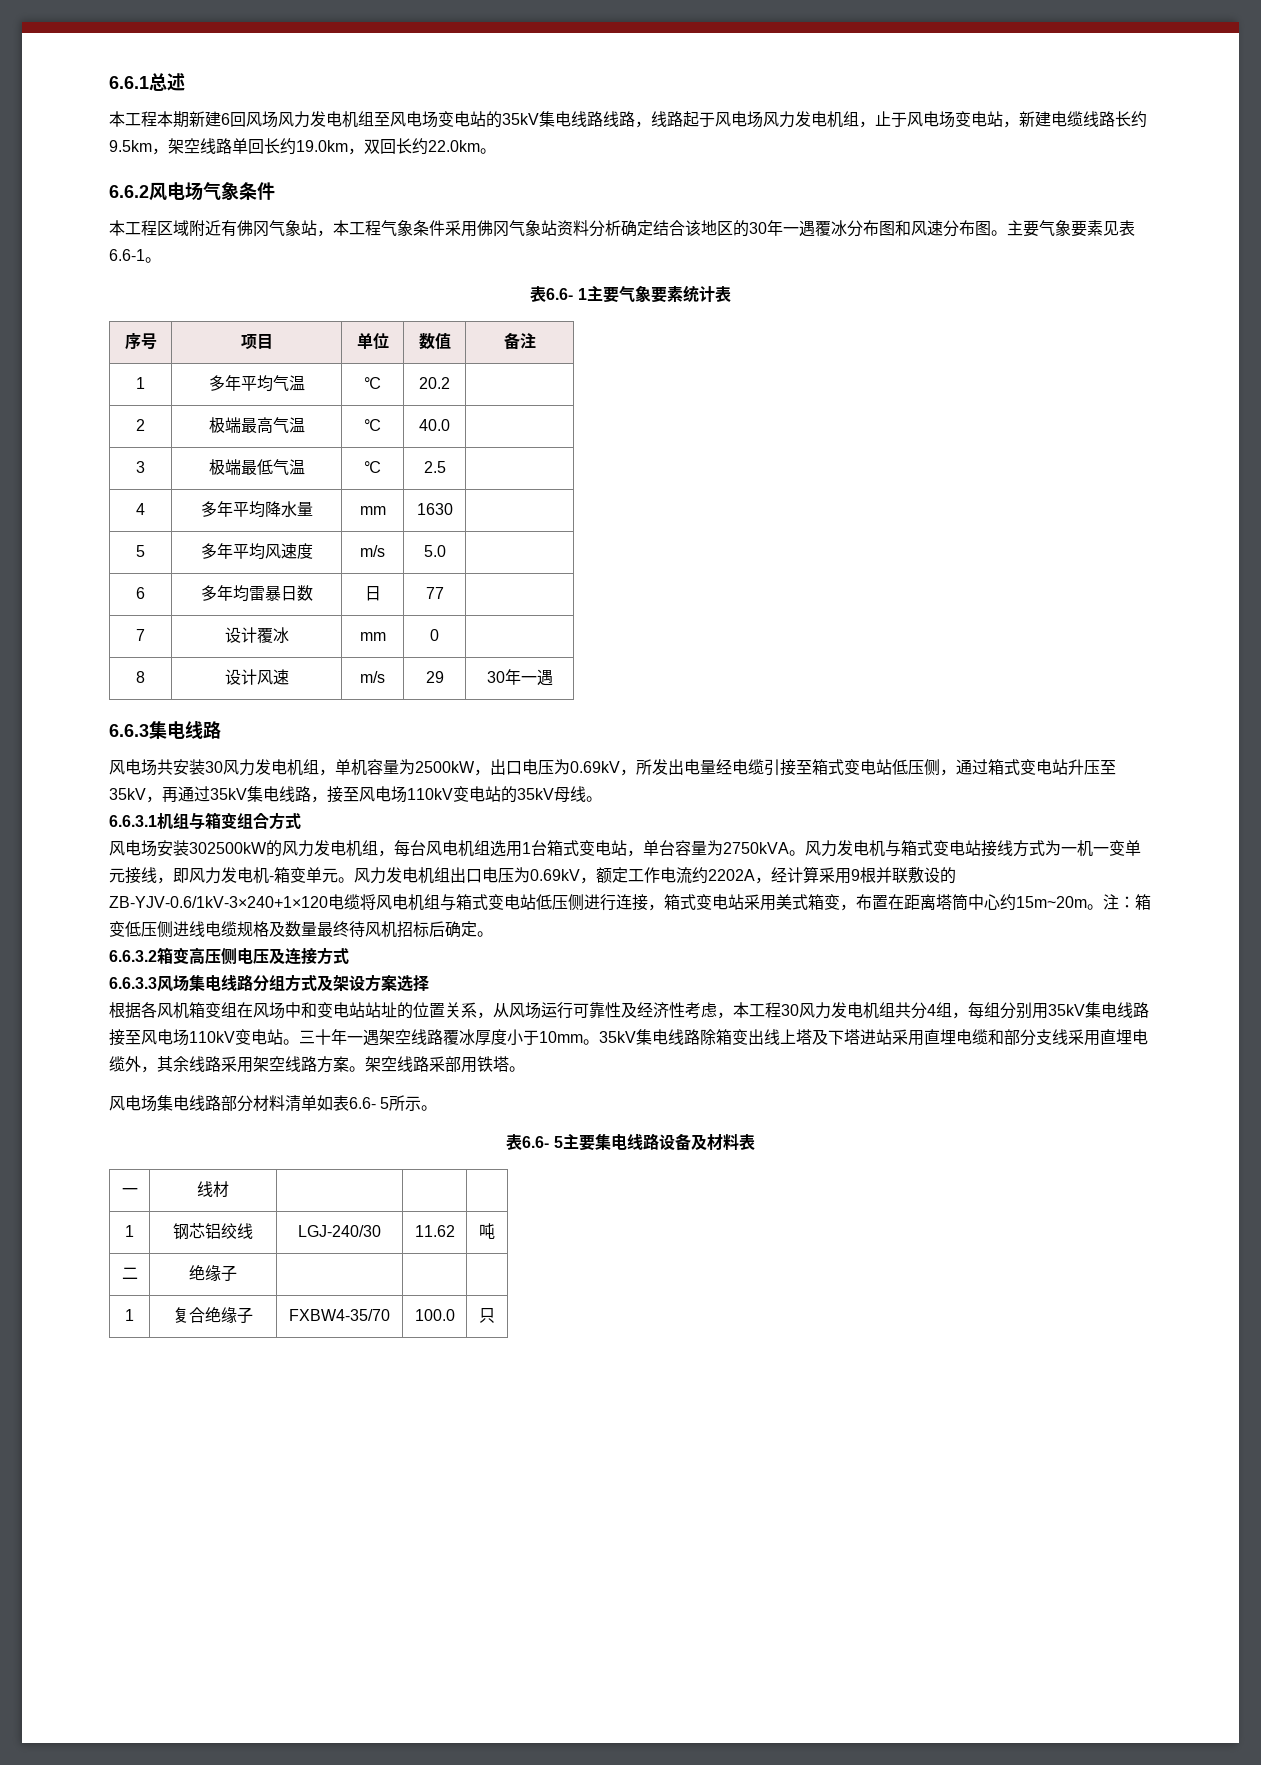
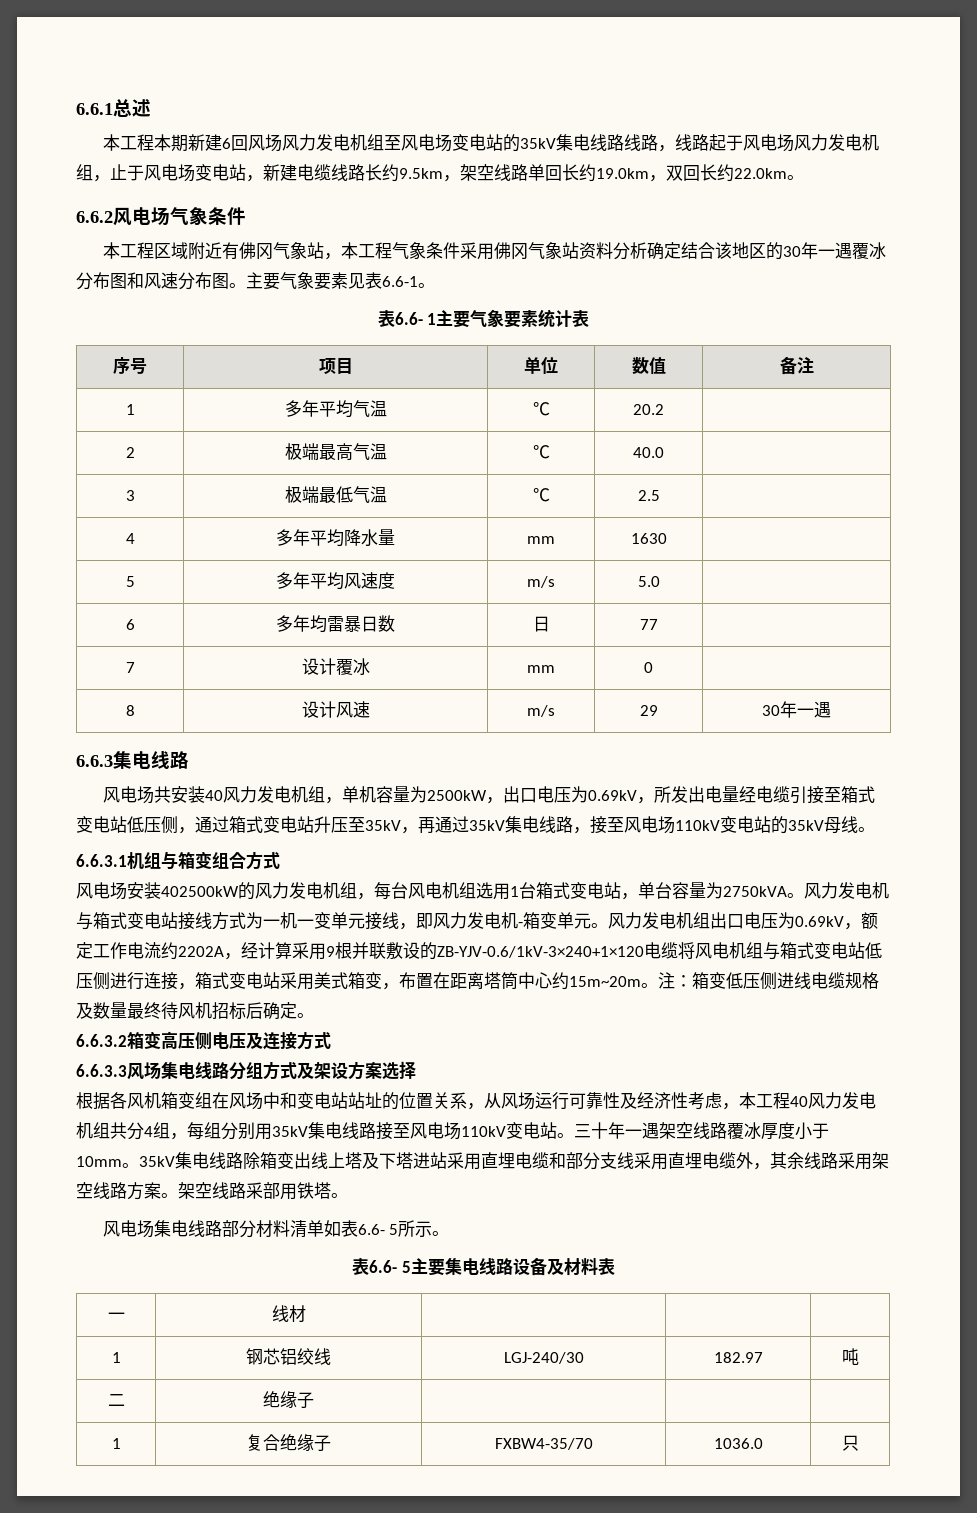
- 风电场共安装30风力发电机组，单机容量为2500kW，出口电压为0.69kV，所发出电量经电缆引接至箱式变电站低压侧，通过箱式变电站升压至35kV，再通过35kV集电线路，接至风电场110kV变电站的35kV母线。
+ 风电场共安装40风力发电机组，单机容量为2500kW，出口电压为0.69kV，所发出电量经电缆引接至箱式变电站低压侧，通过箱式变电站升压至35kV，再通过35kV集电线路，接至风电场110kV变电站的35kV母线。
- 风电场安装302500kW的风力发电机组，每台风电机组选用1台箱式变电站，单台容量为2750kVA。
+ 风电场安装402500kW的风力发电机组，每台风电机组选用1台箱式变电站，单台容量为2750kVA。
- 根据各风机箱变组在风场中和变电站站址的位置关系，从风场运行可靠性及经济性考虑，本工程30风力发电机组共分4组，每组分别用35kV集电线路接至风电场110kV变电站。
+ 根据各风机箱变组在风场中和变电站站址的位置关系，从风场运行可靠性及经济性考虑，本工程40风力发电机组共分4组，每组分别用35kV集电线路接至风电场110kV变电站。
- 1 | 钢芯铝绞线 | LGJ-240/30 | 11.62 | 吨
+ 1 | 钢芯铝绞线 | LGJ-240/30 | 182.97 | 吨
- 1 | 复合绝缘子 | FXBW4-35/70 | 100.0 | 只
+ 1 | 复合绝缘子 | FXBW4-35/70 | 1036.0 | 只

